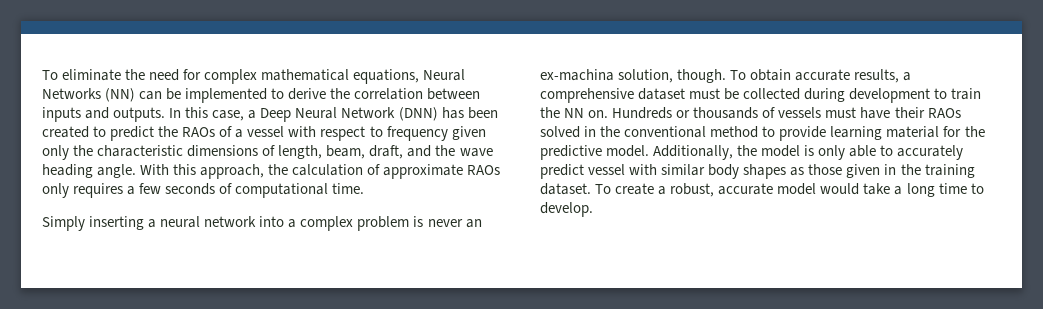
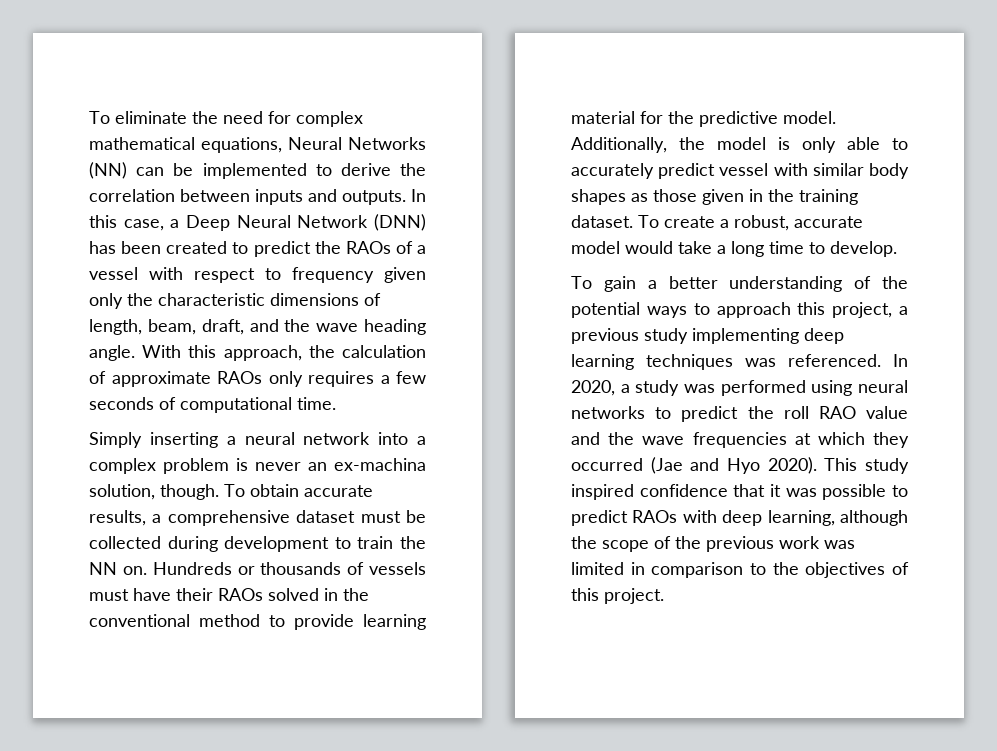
+ To gain a better understanding of the potential ways to approach this project, a previous study implementing deep learning techniques was referenced. In 2020, a study was performed using neural networks to predict the roll RAO value and the wave frequencies at which they occurred (Jae and Hyo 2020). This study inspired confidence that it was possible to predict RAOs with deep learning, although the scope of the previous work was limited in comparison to the objectives of this project.

